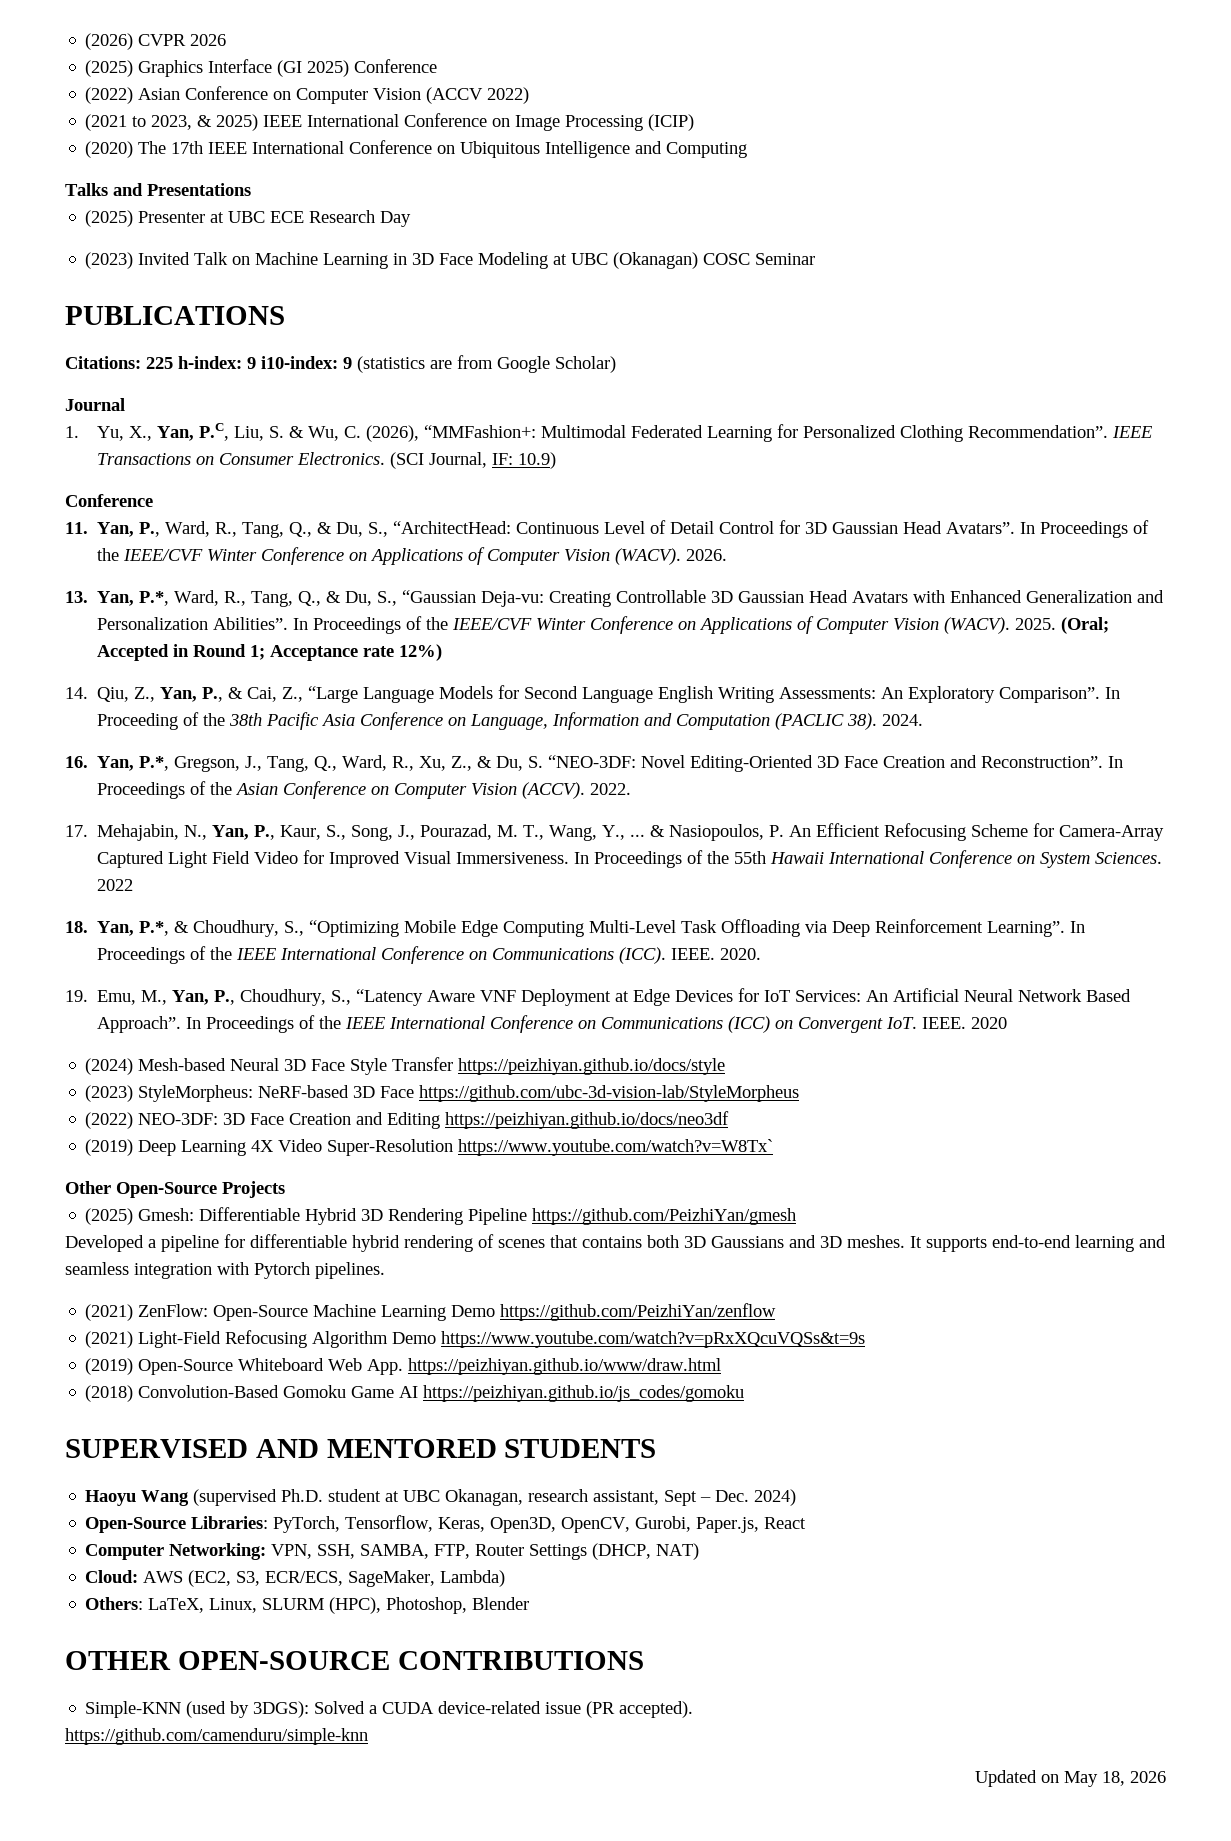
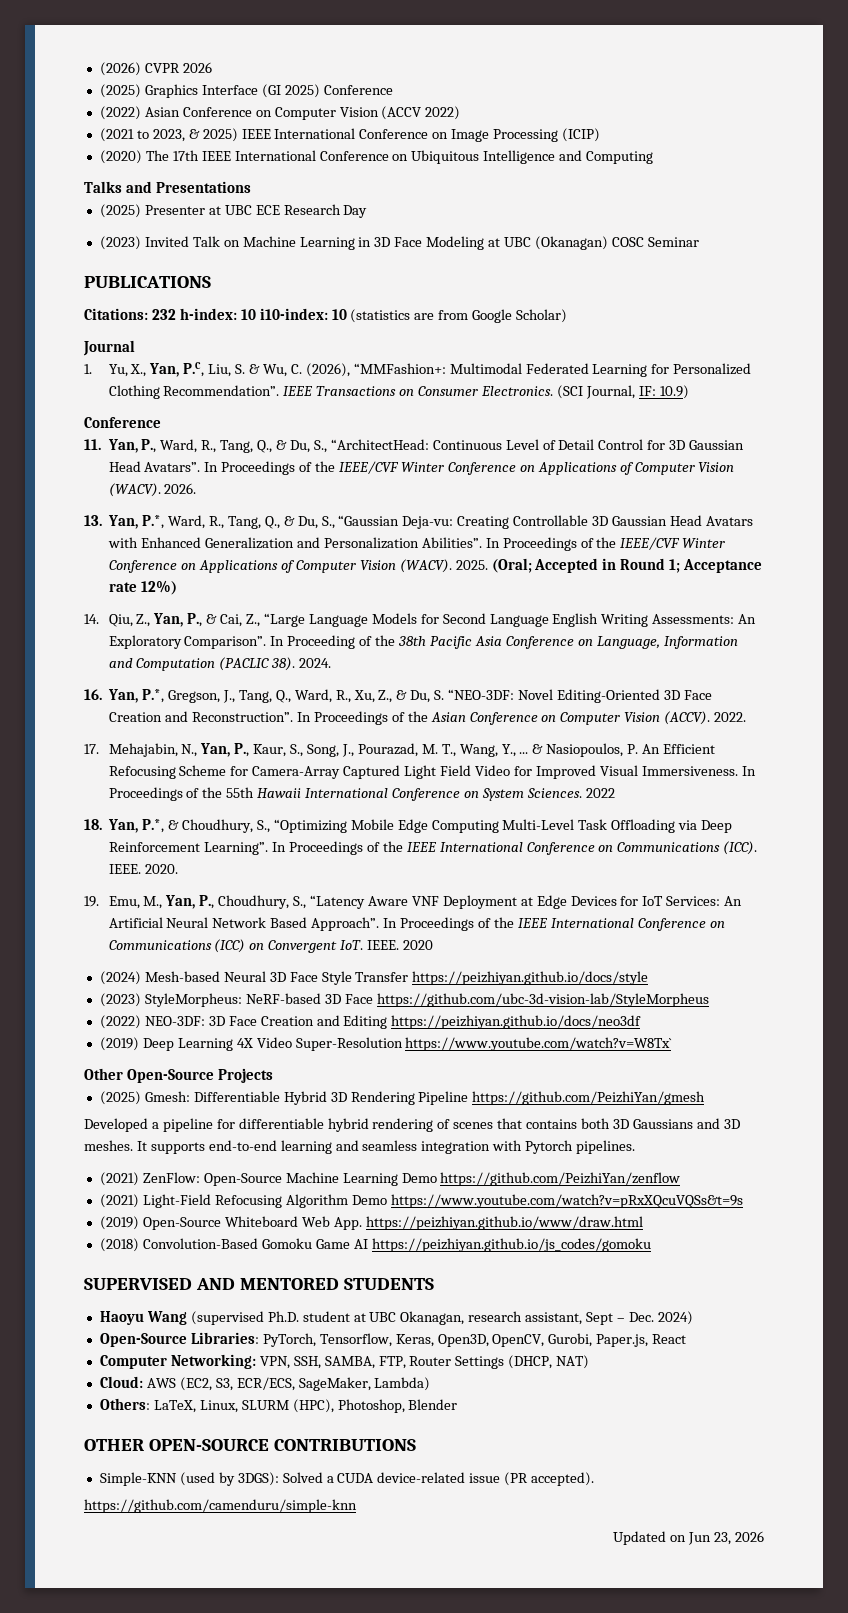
- Citations: 225 h-index: 9 i10-index: 9 (statistics are from Google Scholar)
+ Citations: 232 h-index: 10 i10-index: 10 (statistics are from Google Scholar)
- Updated on May 18, 2026
+ Updated on Jun 23, 2026

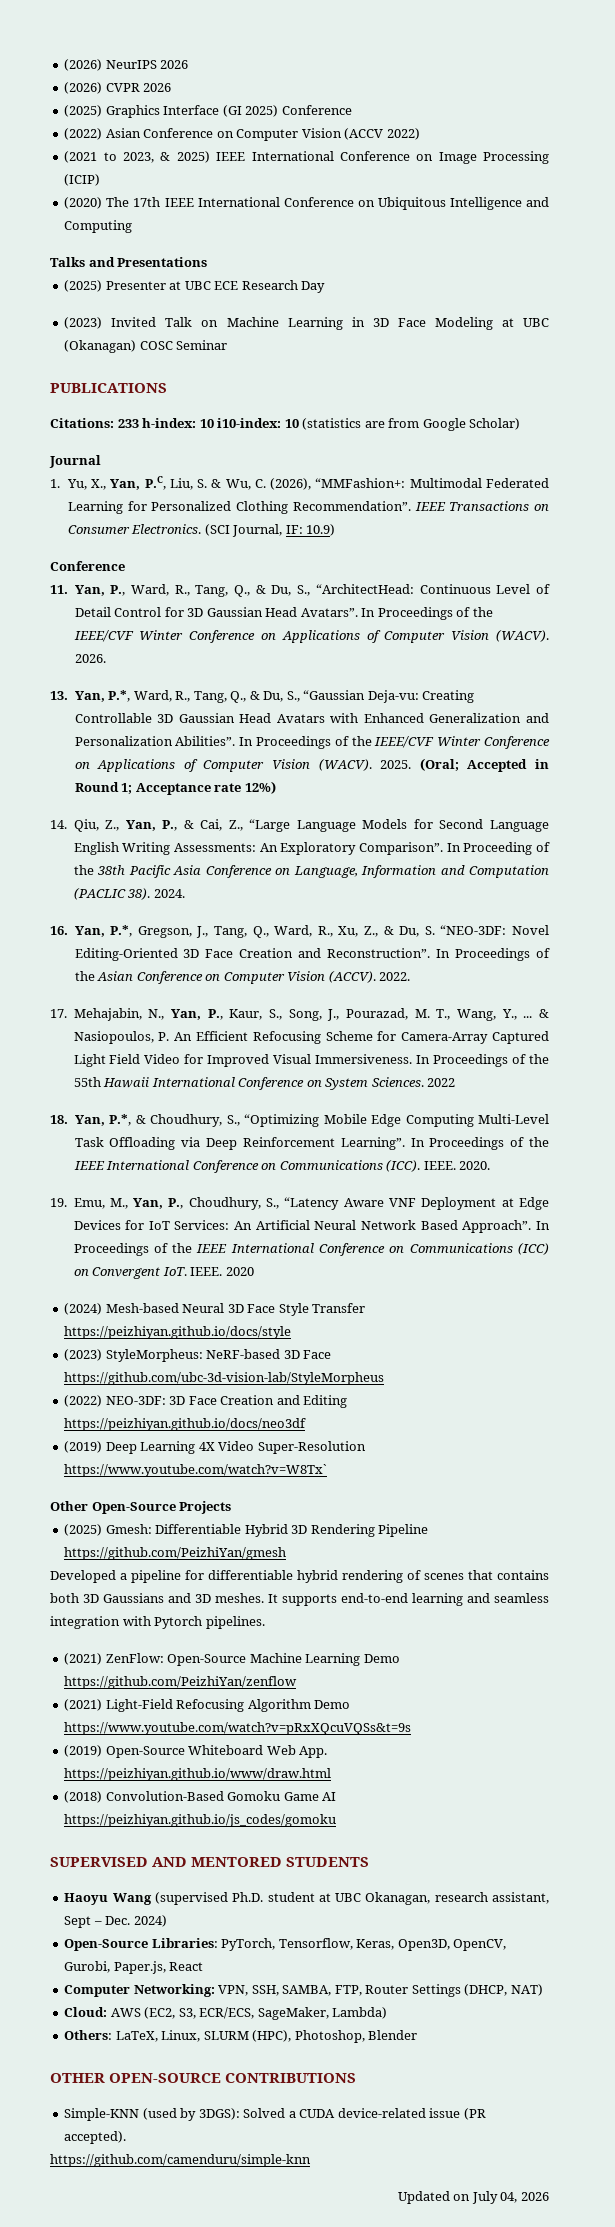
+ (2026) NeurIPS 2026
- Citations: 232 h-index: 10 i10-index: 10 (statistics are from Google Scholar)
+ Citations: 233 h-index: 10 i10-index: 10 (statistics are from Google Scholar)
- Updated on Jun 23, 2026
+ Updated on July 04, 2026

